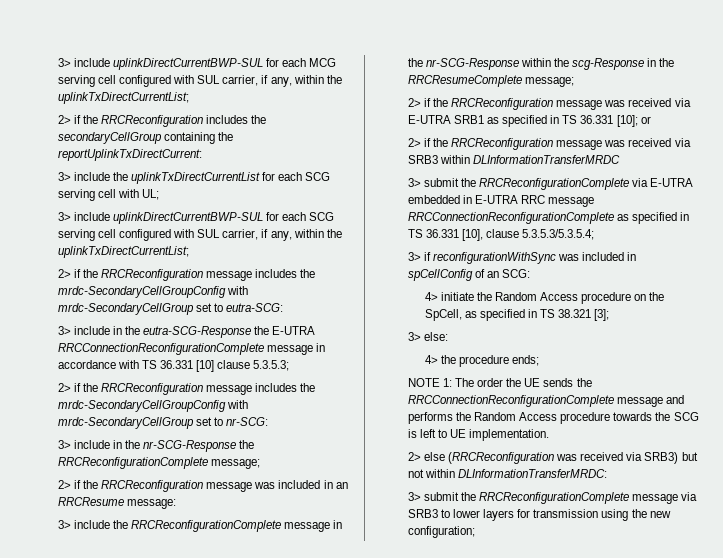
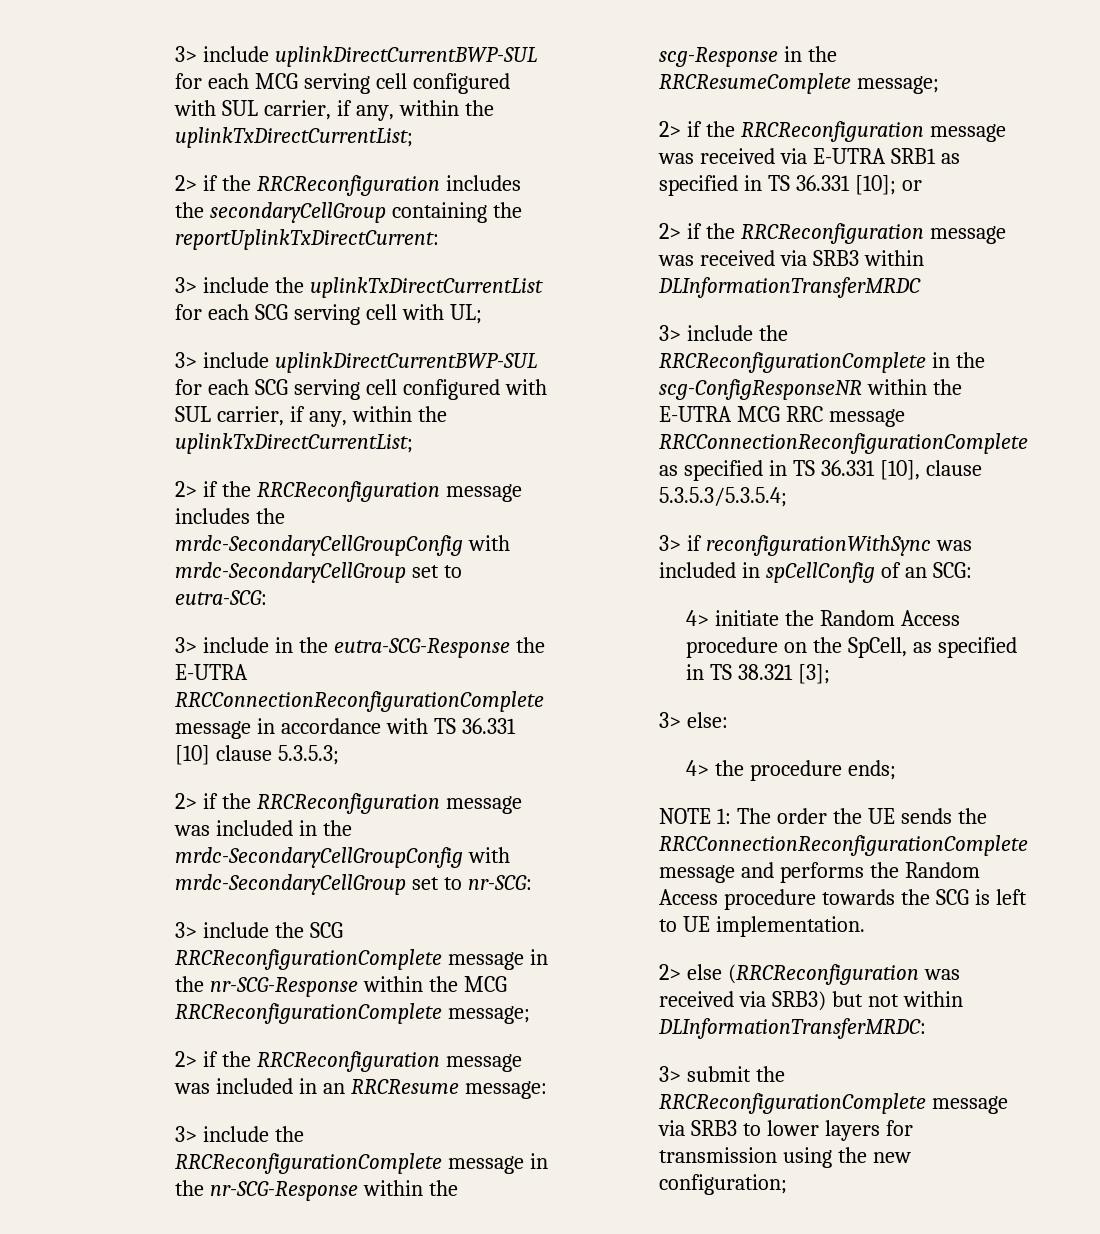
- 2> if the RRCReconfiguration message includes the mrdc-SecondaryCellGroupConfig with mrdc-SecondaryCellGroup set to nr-SCG:
+ 2> if the RRCReconfiguration message was included in the mrdc-SecondaryCellGroupConfig with mrdc-SecondaryCellGroup set to nr-SCG:
- 3> include in the nr-SCG-Response the RRCReconfigurationComplete message;
+ 3> include the SCG RRCReconfigurationComplete message in the nr-SCG-Response within the MCG RRCReconfigurationComplete message;
- 3> submit the RRCReconfigurationComplete via E-UTRA embedded in E-UTRA RRC message RRCConnectionReconfigurationComplete as specified in TS 36.331 [10], clause 5.3.5.3/5.3.5.4;
+ 3> include the RRCReconfigurationComplete in the scg-ConfigResponseNR within the E-UTRA MCG RRC message RRCConnectionReconfigurationComplete as specified in TS 36.331 [10], clause 5.3.5.3/5.3.5.4;

